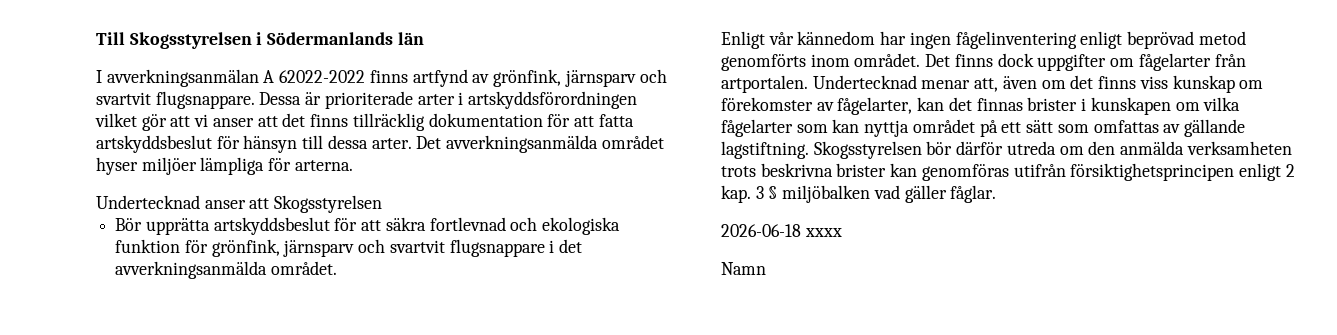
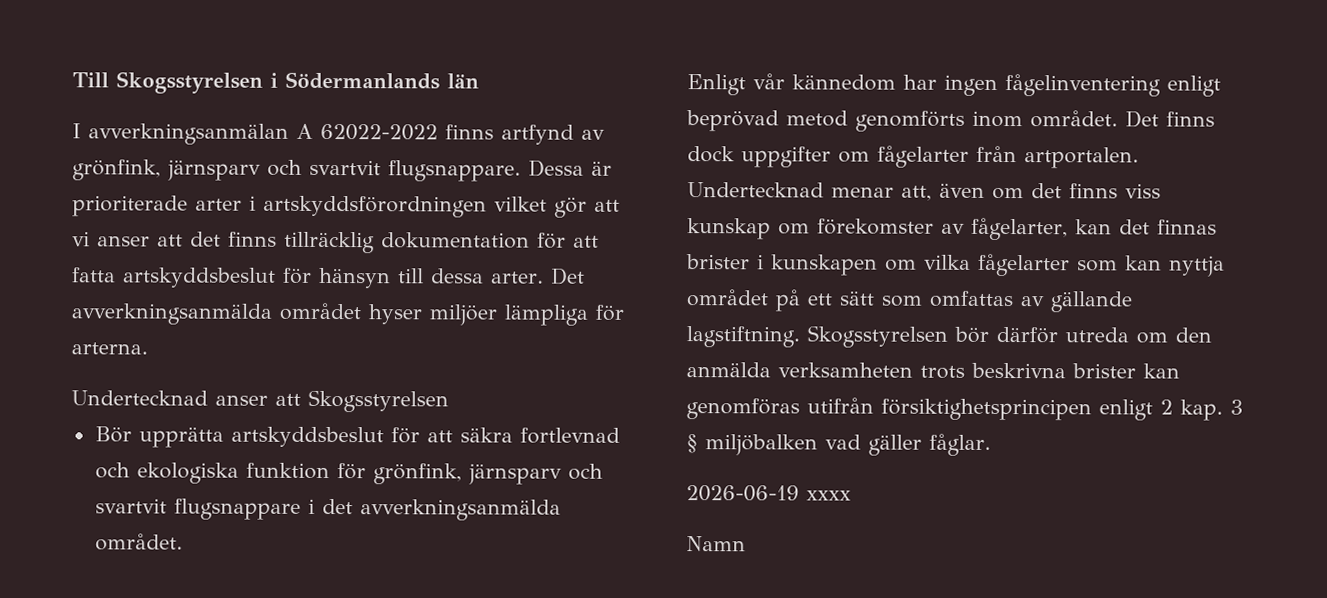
- 2026-06-18 xxxx
+ 2026-06-19 xxxx

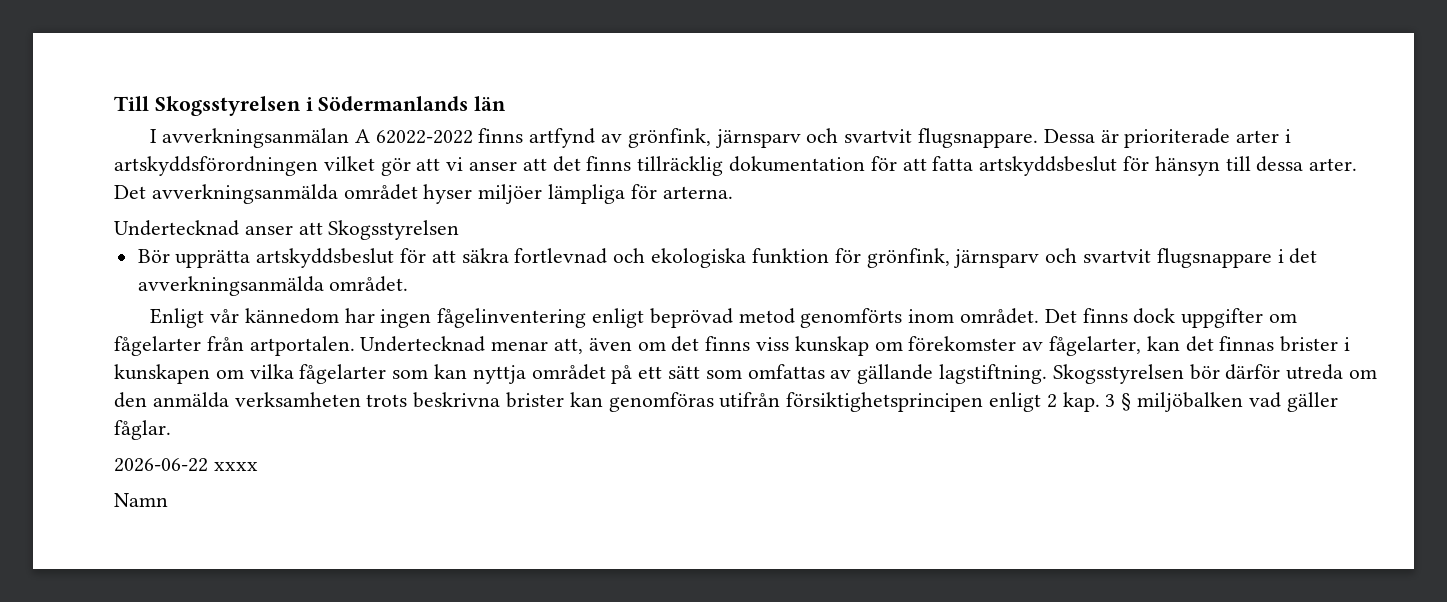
- 2026-06-19 xxxx
+ 2026-06-22 xxxx

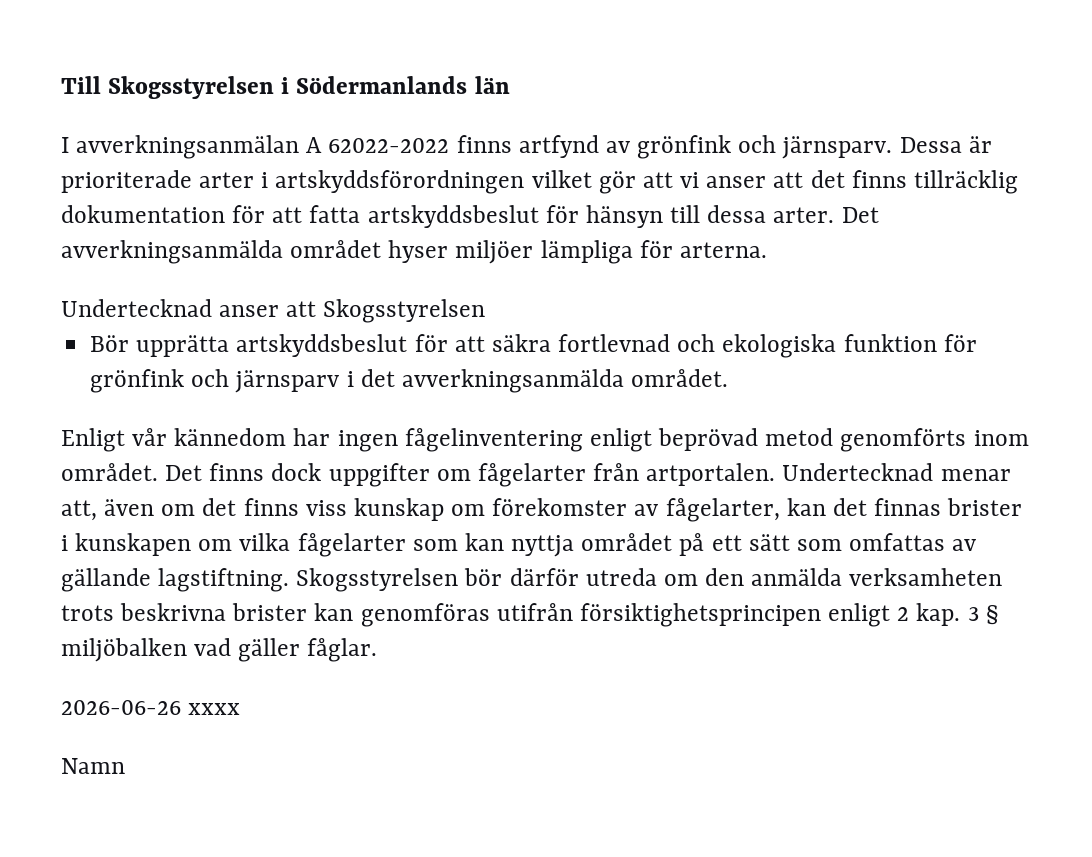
- I avverkningsanmälan A 62022-2022 finns artfynd av grönfink, järnsparv och svartvit flugsnappare.
+ I avverkningsanmälan A 62022-2022 finns artfynd av grönfink och järnsparv.
- Bör upprätta artskyddsbeslut för att säkra fortlevnad och ekologiska funktion för grönfink, järnsparv och svartvit flugsnappare i det avverkningsanmälda området.
+ Bör upprätta artskyddsbeslut för att säkra fortlevnad och ekologiska funktion för grönfink och järnsparv i det avverkningsanmälda området.
- 2026-06-22 xxxx
+ 2026-06-26 xxxx

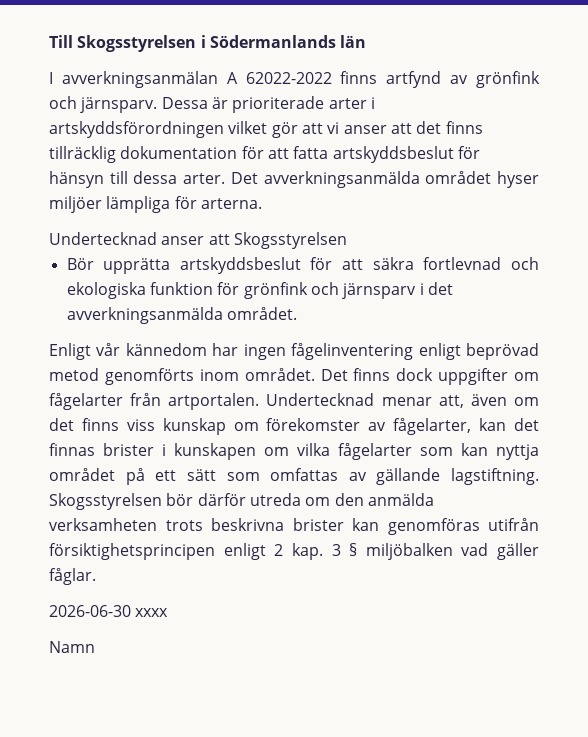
- 2026-06-26 xxxx
+ 2026-06-30 xxxx

